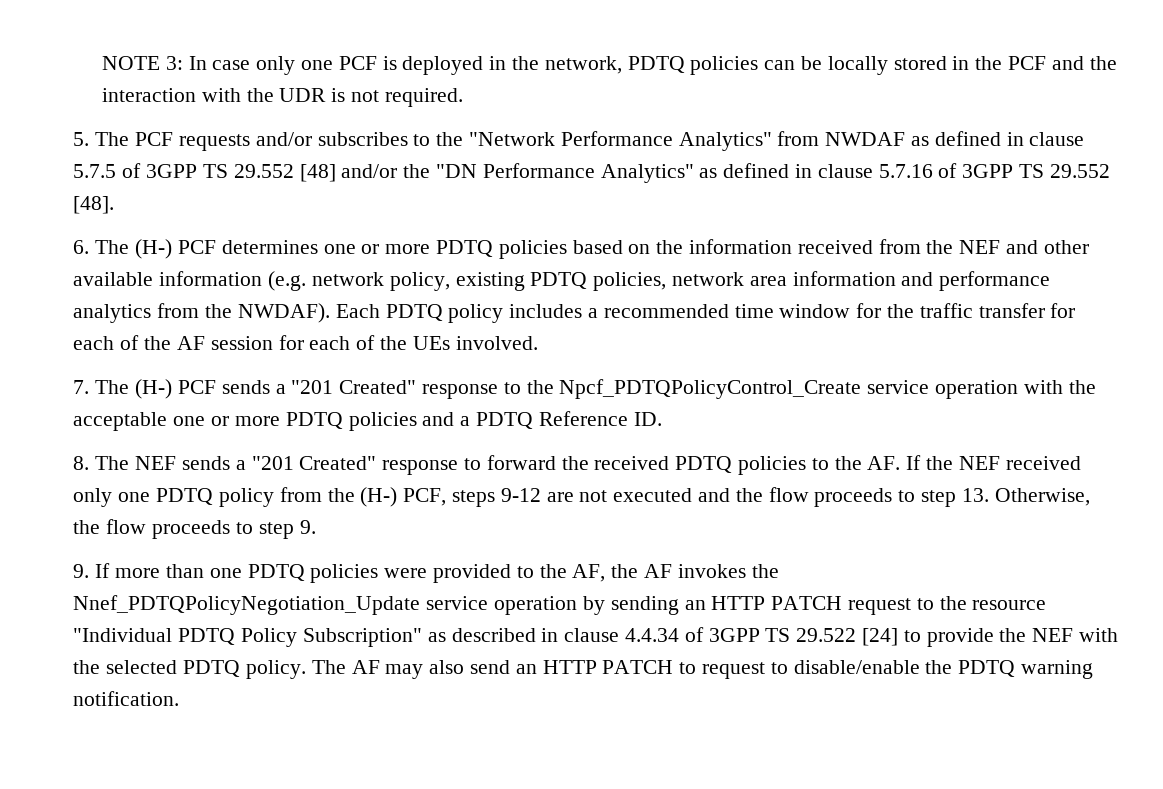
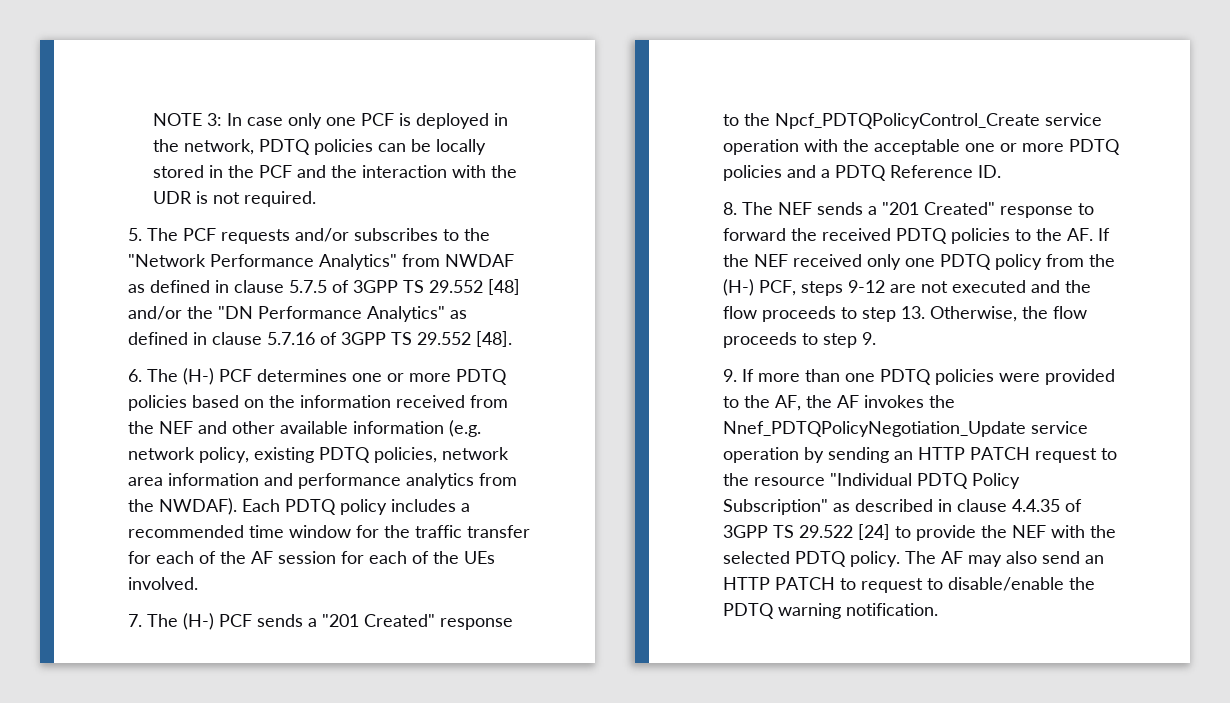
- 9. If more than one PDTQ policies were provided to the AF, the AF invokes the Nnef_PDTQPolicyNegotiation_Update service operation by sending an HTTP PATCH request to the resource "Individual PDTQ Policy Subscription" as described in clause 4.4.34 of 3GPP TS 29.522 [24] to provide the NEF with the selected PDTQ policy.
+ 9. If more than one PDTQ policies were provided to the AF, the AF invokes the Nnef_PDTQPolicyNegotiation_Update service operation by sending an HTTP PATCH request to the resource "Individual PDTQ Policy Subscription" as described in clause 4.4.35 of 3GPP TS 29.522 [24] to provide the NEF with the selected PDTQ policy.

